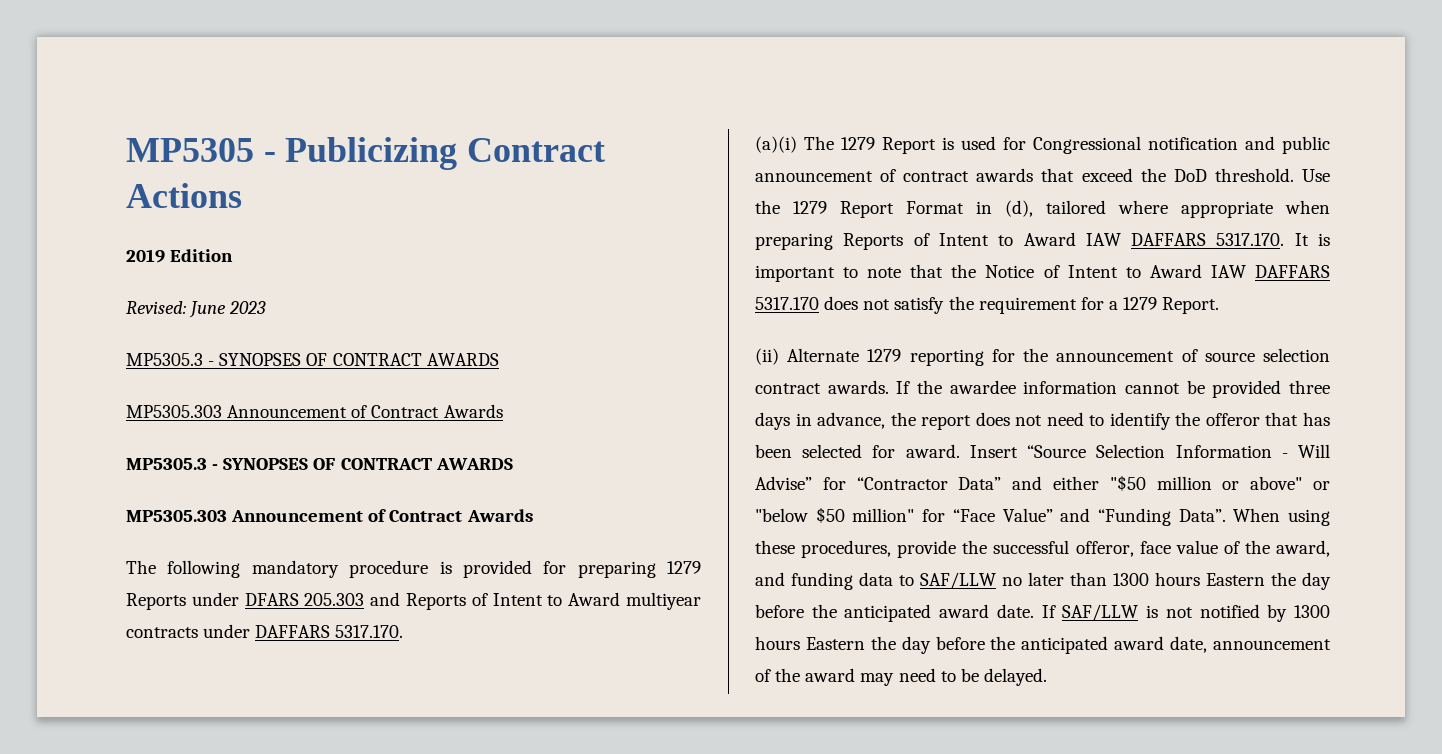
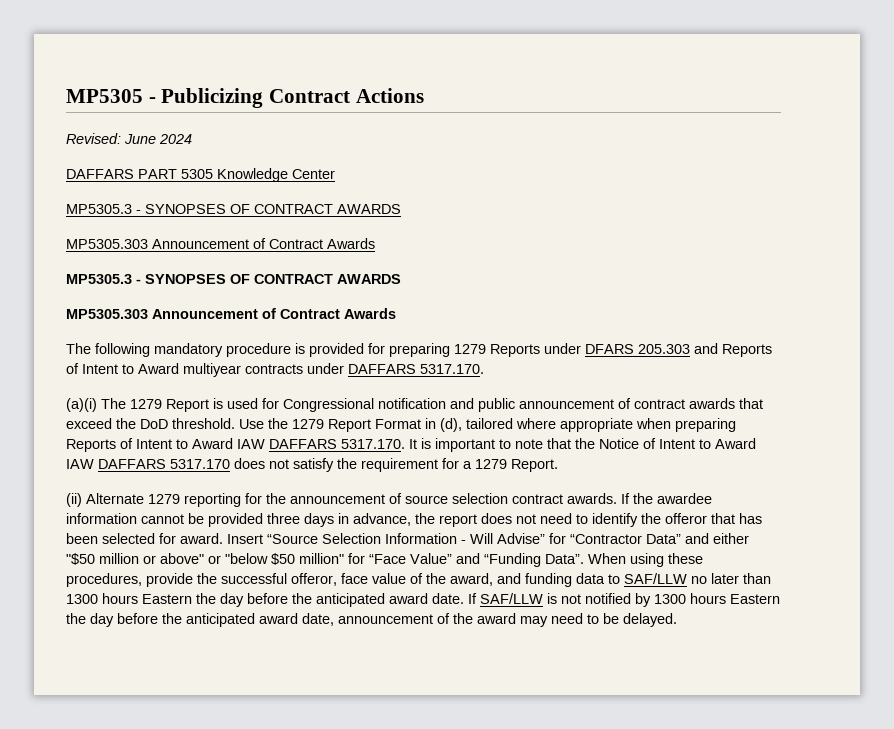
- 2019 Edition
- Revised: June 2023
+ Revised: June 2024
+ DAFFARS PART 5305 Knowledge Center

